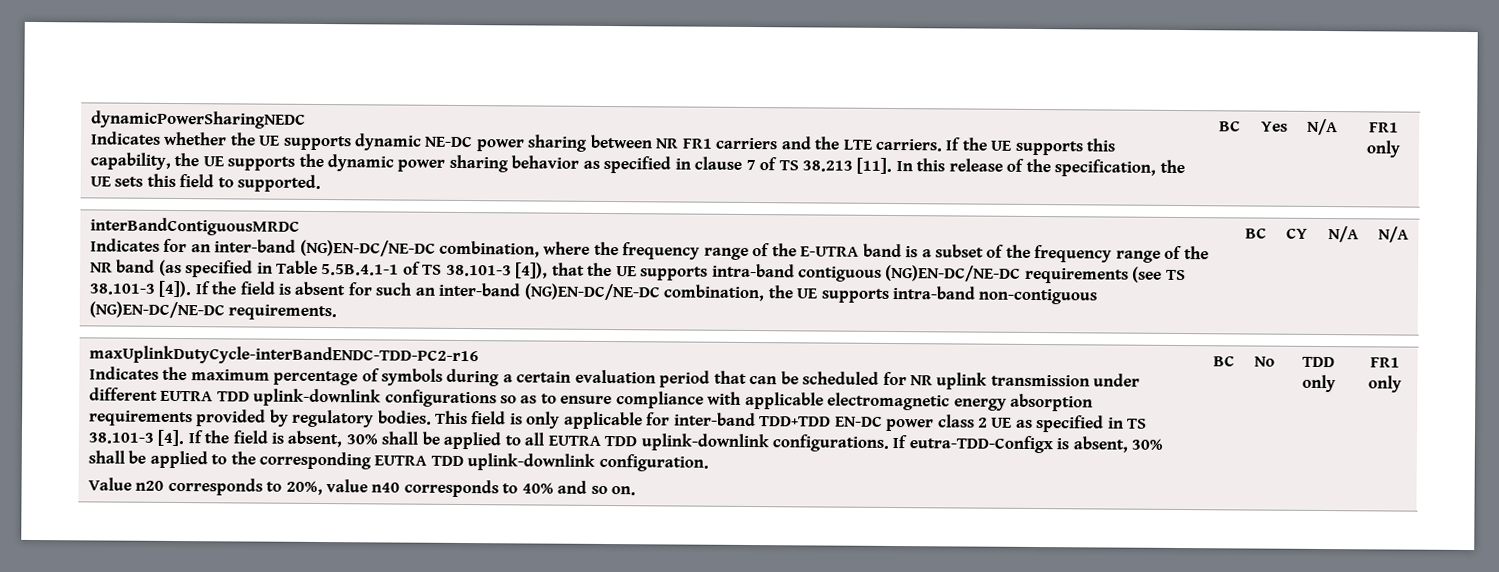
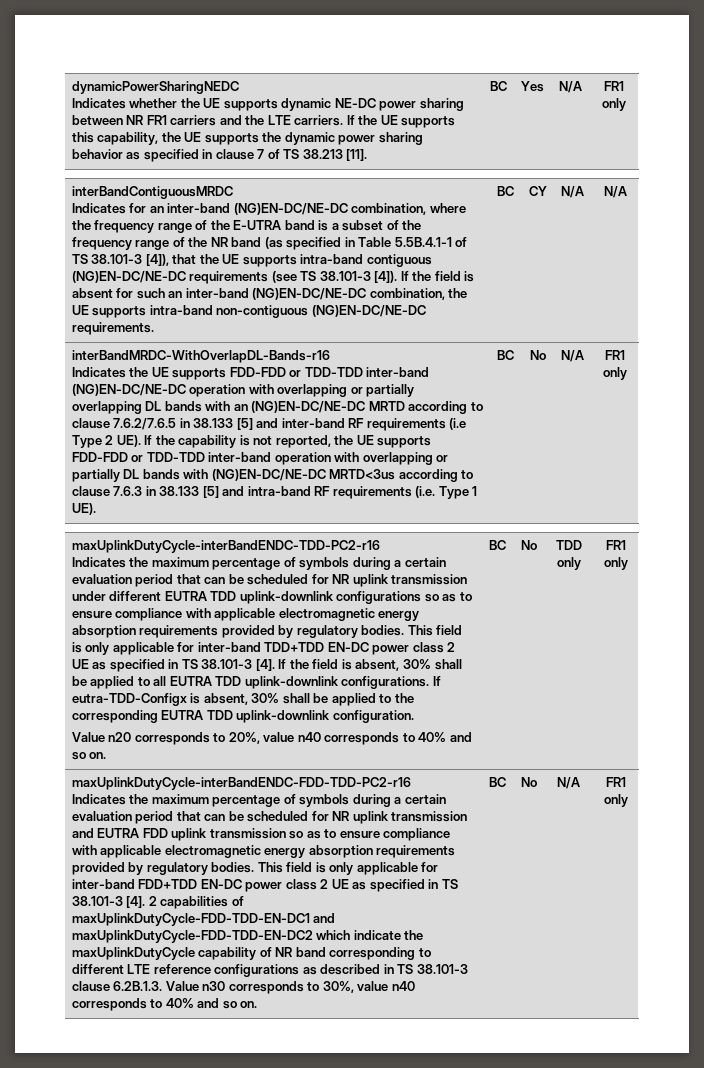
- In this release of the specification, the UE sets this field to supported.
+ interBandMRDC-WithOverlapDL-Bands-r16
+ Indicates the UE supports FDD-FDD or TDD-TDD inter-band (NG)EN-DC/NE-DC operation with overlapping or partially overlapping DL bands with an (NG)EN-DC/NE-DC MRTD according to clause 7.6.2/7.6.5 in 38.133 [5] and inter-band RF requirements (i.e Type 2 UE). If the capability is not reported, the UE supports FDD-FDD or TDD-TDD inter-band operation with overlapping or partially DL bands with (NG)EN-DC/NE-DC MRTD<3us according to clause 7.6.3 in 38.133 [5] and intra-band RF requirements (i.e. Type 1 UE). | BC | No | N/A | FR1 only
+ maxUplinkDutyCycle-interBandENDC-FDD-TDD-PC2-r16
+ Indicates the maximum percentage of symbols during a certain evaluation period that can be scheduled for NR uplink transmission and EUTRA FDD uplink transmission so as to ensure compliance with applicable electromagnetic energy absorption requirements provided by regulatory bodies. This field is only applicable for inter-band FDD+TDD EN-DC power class 2 UE as specified in TS 38.101-3 [4]. 2 capabilities of maxUplinkDutyCycle-FDD-TDD-EN-DC1 and maxUplinkDutyCycle-FDD-TDD-EN-DC2 which indicate the maxUplinkDutyCycle capability of NR band corresponding to different LTE reference configurations as described in TS 38.101-3 clause 6.2B.1.3. Value n30 corresponds to 30%, value n40 corresponds to 40% and so on. | BC | No | N/A | FR1 only

